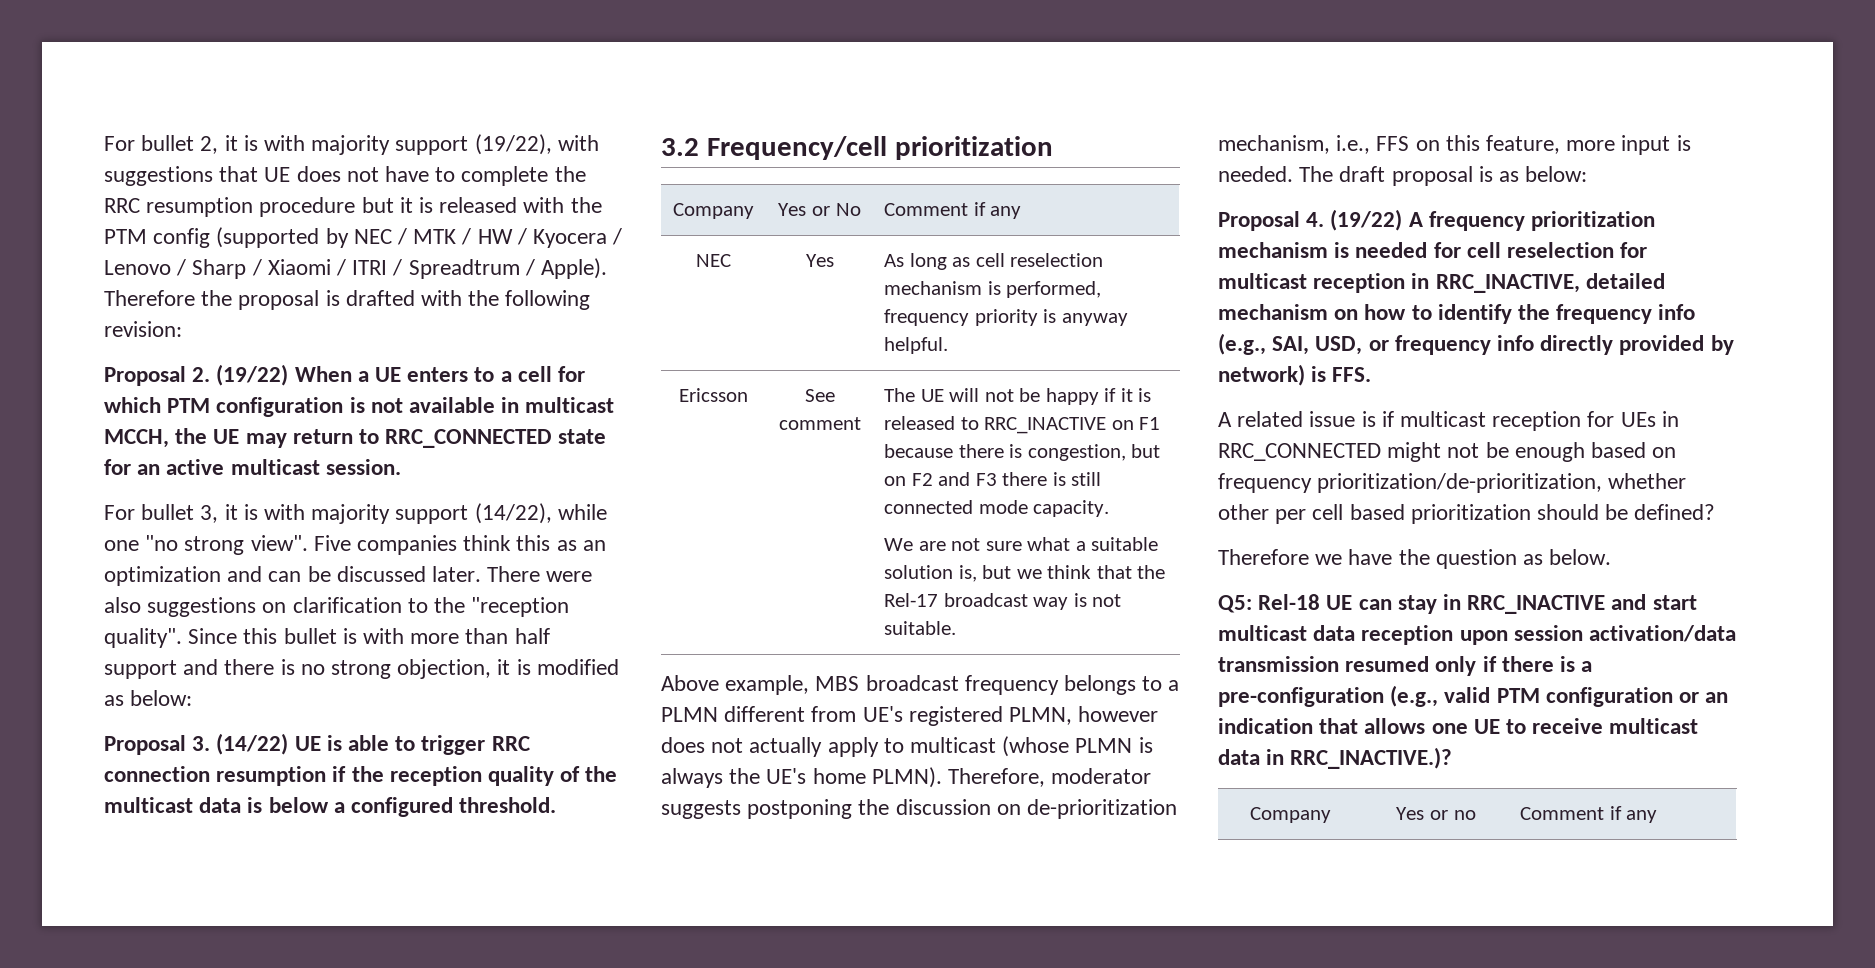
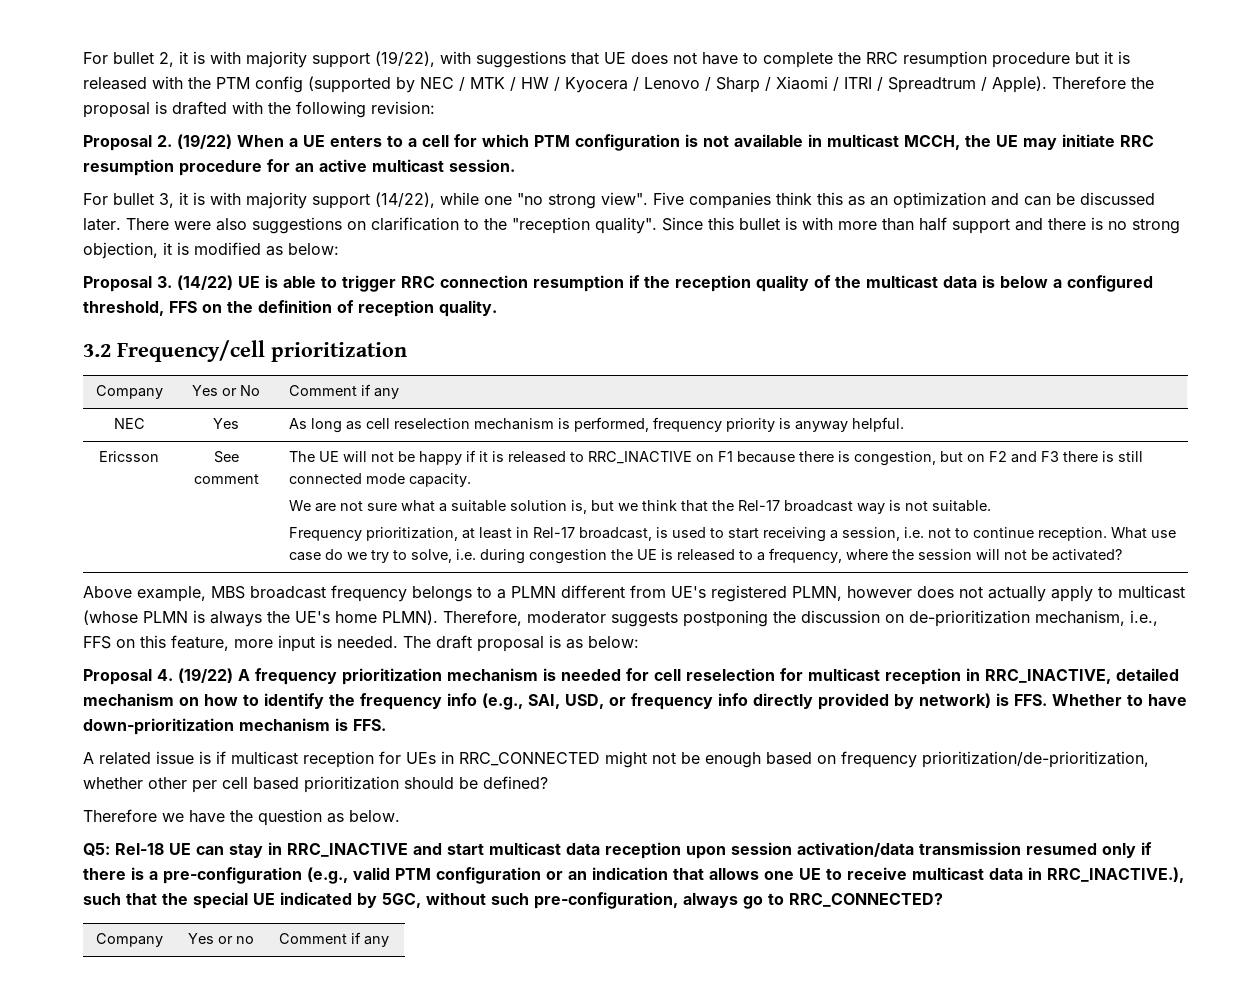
- Proposal 2. (19/22) When a UE enters to a cell for which PTM configuration is not available in multicast MCCH, the UE may return to RRC_CONNECTED state for an active multicast session.
+ Proposal 2. (19/22) When a UE enters to a cell for which PTM configuration is not available in multicast MCCH, the UE may initiate RRC resumption procedure for an active multicast session.
- Proposal 3. (14/22) UE is able to trigger RRC connection resumption if the reception quality of the multicast data is below a configured threshold.
+ Proposal 3. (14/22) UE is able to trigger RRC connection resumption if the reception quality of the multicast data is below a configured threshold, FFS on the definition of reception quality.
+ Frequency prioritization, at least in Rel-17 broadcast, is used to start receiving a session, i.e. not to continue reception. What use case do we try to solve, i.e. during congestion the UE is released to a frequency, where the session will not be activated?
- Proposal 4. (19/22) A frequency prioritization mechanism is needed for cell reselection for multicast reception in RRC_INACTIVE, detailed mechanism on how to identify the frequency info (e.g., SAI, USD, or frequency info directly provided by network) is FFS.
+ Proposal 4. (19/22) A frequency prioritization mechanism is needed for cell reselection for multicast reception in RRC_INACTIVE, detailed mechanism on how to identify the frequency info (e.g., SAI, USD, or frequency info directly provided by network) is FFS. Whether to have down-prioritization mechanism is FFS.
- Q5: Rel-18 UE can stay in RRC_INACTIVE and start multicast data reception upon session activation/data transmission resumed only if there is a pre-configuration (e.g., valid PTM configuration or an indication that allows one UE to receive multicast data in RRC_INACTIVE.)?
+ Q5: Rel-18 UE can stay in RRC_INACTIVE and start multicast data reception upon session activation/data transmission resumed only if there is a pre-configuration (e.g., valid PTM configuration or an indication that allows one UE to receive multicast data in RRC_INACTIVE.), such that the special UE indicated by 5GC, without such pre-configuration, always go to RRC_CONNECTED?

